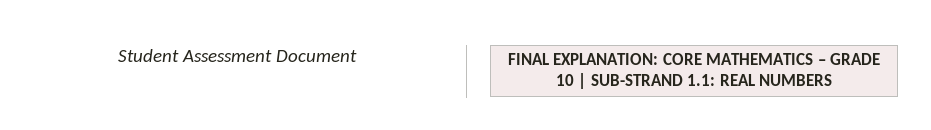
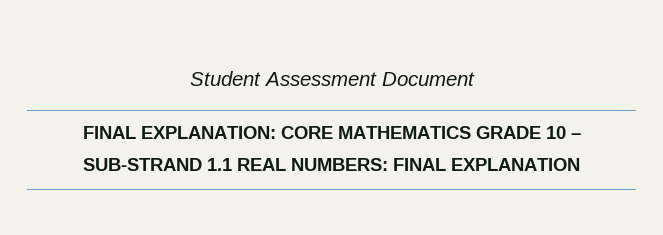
- FINAL EXPLANATION: CORE MATHEMATICS – GRADE 10 | SUB-STRAND 1.1: REAL NUMBERS
+ FINAL EXPLANATION: CORE MATHEMATICS GRADE 10 – SUB-STRAND 1.1 REAL NUMBERS: FINAL EXPLANATION

